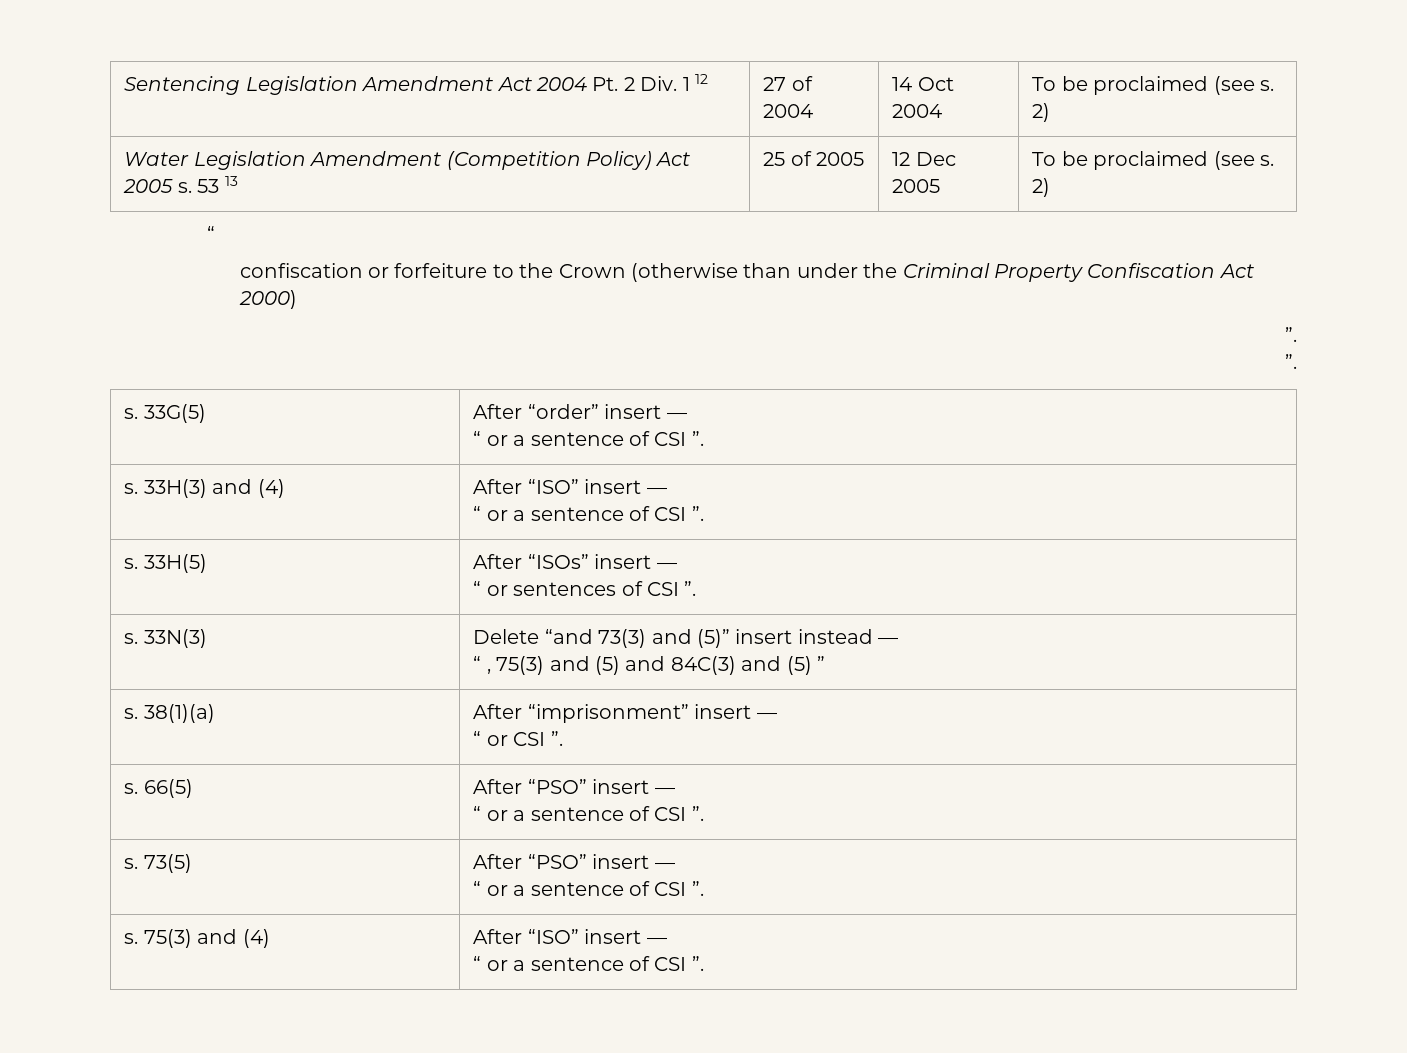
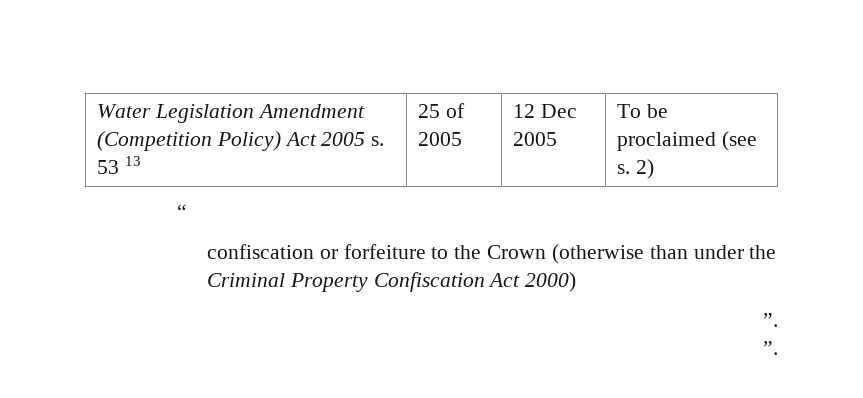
- Sentencing Legislation Amendment Act 2004 Pt. 2 Div. 1 12 | 27 of 2004 | 14 Oct 2004 | To be proclaimed (see s. 2)
- s. 33G(5) | After “order” insert —
- “ or a sentence of CSI ”.
- s. 33H(3) and (4) | After “ISO” insert —
- “ or a sentence of CSI ”.
- s. 33H(5) | After “ISOs” insert —
- “ or sentences of CSI ”.
- s. 33N(3) | Delete “and 73(3) and (5)” insert instead —
- “ , 75(3) and (5) and 84C(3) and (5) ”
- s. 38(1)(a) | After “imprisonment” insert —
- “ or CSI ”.
- s. 66(5) | After “PSO” insert —
- “ or a sentence of CSI ”.
- s. 73(5) | After “PSO” insert —
- “ or a sentence of CSI ”.
- s. 75(3) and (4) | After “ISO” insert —
- “ or a sentence of CSI ”.

